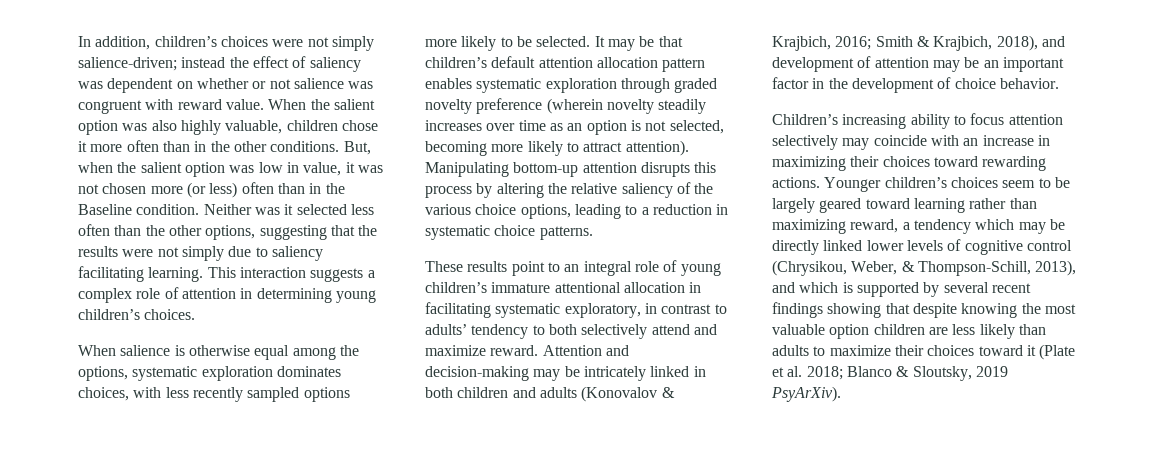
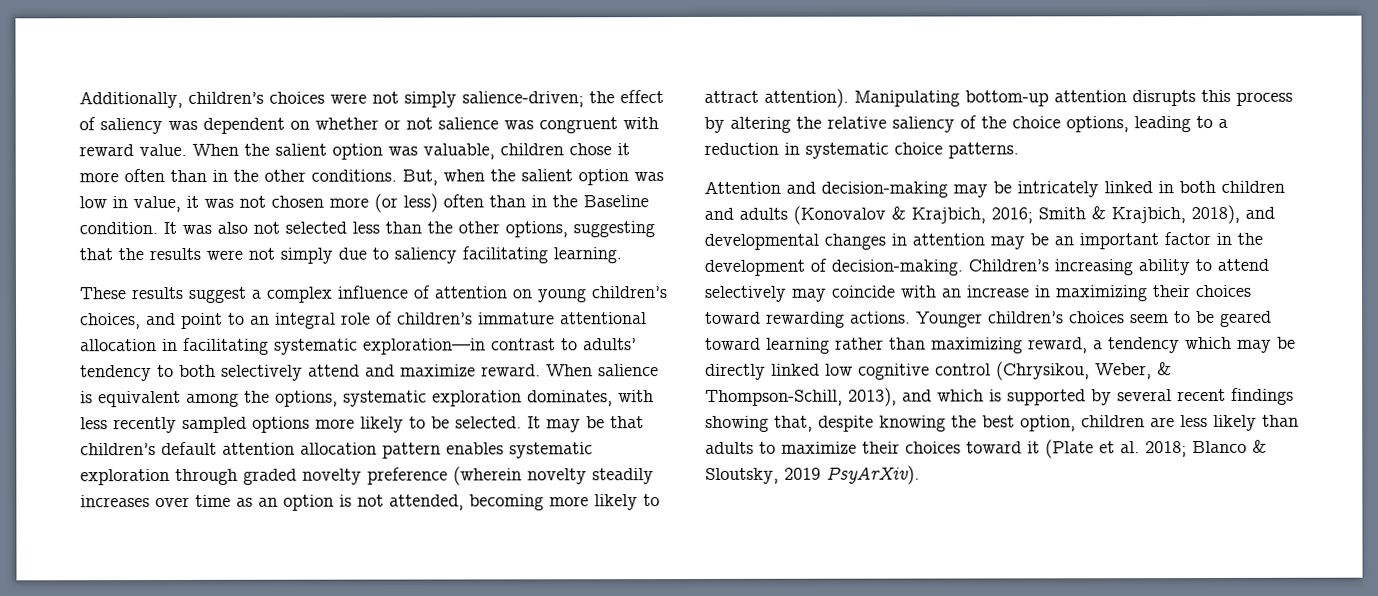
- In addition, children’s choices were not simply salience-driven; instead the effect of saliency was dependent on whether or not salience was congruent with reward value.
+ Additionally, children’s choices were not simply salience-driven; the effect of saliency was dependent on whether or not salience was congruent with reward value.
- When the salient option was also highly valuable, children chose it more often than in the other conditions.
+ When the salient option was valuable, children chose it more often than in the other conditions.
- Neither was it selected less often than the other options, suggesting that the results were not simply due to saliency facilitating learning. This interaction suggests a complex role of attention in determining young children’s choices.
- When salience is otherwise equal among the options, systematic exploration dominates choices, with less recently sampled options more likely to be selected.
+ It was also not selected less than the other options, suggesting that the results were not simply due to saliency facilitating learning.
+ These results suggest a complex influence of attention on young children’s choices, and point to an integral role of children’s immature attentional allocation in facilitating systematic exploration—in contrast to adults’ tendency to both selectively attend and maximize reward. When salience is equivalent among the options, systematic exploration dominates, with less recently sampled options more likely to be selected.
- It may be that children’s default attention allocation pattern enables systematic exploration through graded novelty preference (wherein novelty steadily increases over time as an option is not selected, becoming more likely to attract attention).
+ It may be that children’s default attention allocation pattern enables systematic exploration through graded novelty preference (wherein novelty steadily increases over time as an option is not attended, becoming more likely to attract attention).
- Manipulating bottom-up attention disrupts this process by altering the relative saliency of the various choice options, leading to a reduction in systematic choice patterns.
+ Manipulating bottom-up attention disrupts this process by altering the relative saliency of the choice options, leading to a reduction in systematic choice patterns.
- These results point to an integral role of young children’s immature attentional allocation in facilitating systematic exploratory, in contrast to adults’ tendency to both selectively attend and maximize reward. Attention and decision-making may be intricately linked in both children and adults (Konovalov & Krajbich, 2016; Smith & Krajbich, 2018), and development of attention may be an important factor in the development of choice behavior.
- Children’s increasing ability to focus attention selectively may coincide with an increase in maximizing their choices toward rewarding actions.
+ Attention and decision-making may be intricately linked in both children and adults (Konovalov & Krajbich, 2016; Smith & Krajbich, 2018), and developmental changes in attention may be an important factor in the development of decision-making. Children’s increasing ability to attend selectively may coincide with an increase in maximizing their choices toward rewarding actions.
- Younger children’s choices seem to be largely geared toward learning rather than maximizing reward, a tendency which may be directly linked lower levels of cognitive control (Chrysikou, Weber, & Thompson-Schill, 2013), and which is supported by several recent findings showing that despite knowing the most valuable option children are less likely than adults to maximize their choices toward it (Plate et al. 2018; Blanco & Sloutsky, 2019 PsyArXiv).
+ Younger children’s choices seem to be geared toward learning rather than maximizing reward, a tendency which may be directly linked low cognitive control (Chrysikou, Weber, & Thompson-Schill, 2013), and which is supported by several recent findings showing that, despite knowing the best option, children are less likely than adults to maximize their choices toward it (Plate et al. 2018; Blanco & Sloutsky, 2019 PsyArXiv).

